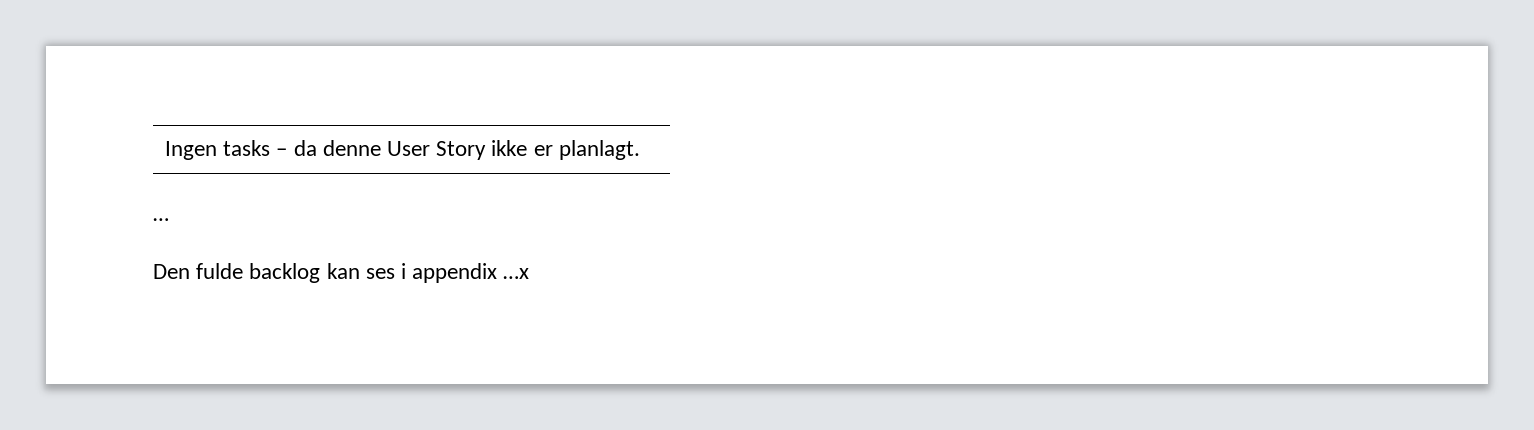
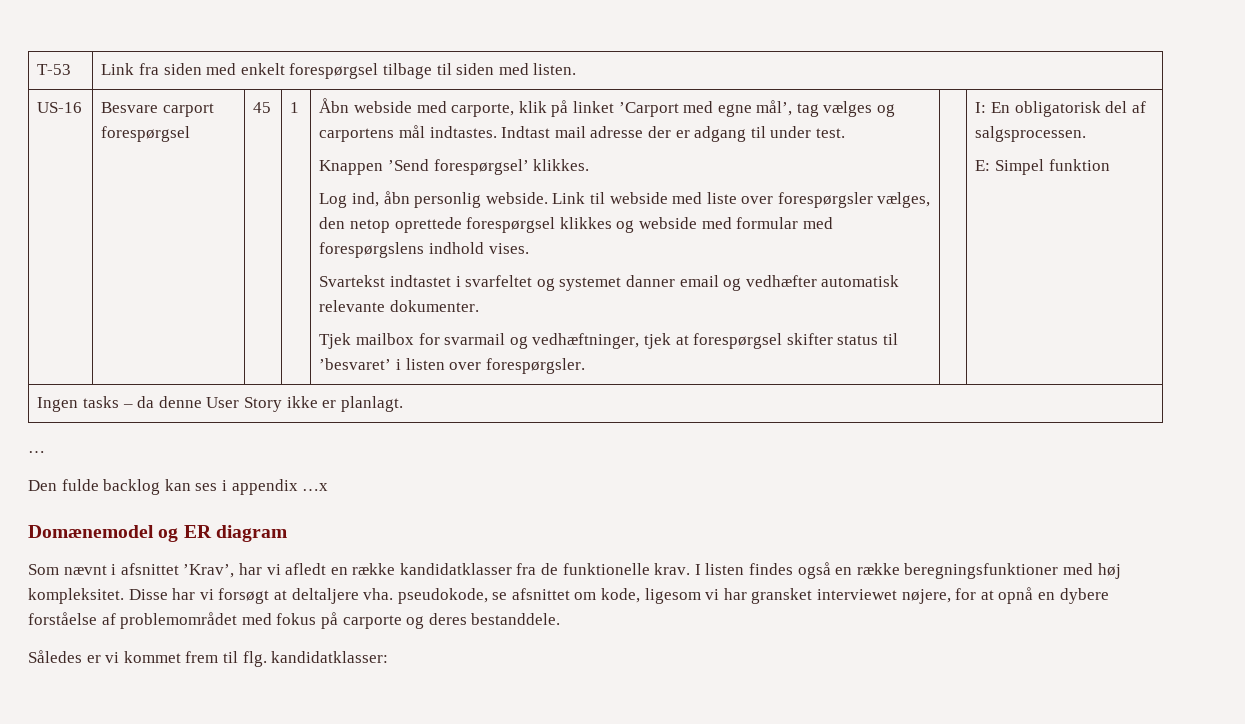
+ T-53 | Link fra siden med enkelt forespørgsel tilbage til siden med listen.
+ US-16 | Besvare carport forespørgsel | 45 | 1 | Åbn webside med carporte, klik på linket ’Carport med egne mål’, tag vælges og carportens mål indtastes. Indtast mail adresse der er adgang til under test.
+ Knappen ’Send forespørgsel’ klikkes.
+ Log ind, åbn personlig webside. Link til webside med liste over forespørgsler vælges, den netop oprettede forespørgsel klikkes og webside med formular med forespørgslens indhold vises.
+ Svartekst indtastet i svarfeltet og systemet danner email og vedhæfter automatisk relevante dokumenter.
+ Tjek mailbox for svarmail og vedhæftninger, tjek at forespørgsel skifter status til ’besvaret’ i listen over forespørgsler. | | I: En obligatorisk del af salgsprocessen.
+ E: Simpel funktion
+ Domænemodel og ER diagram
+ Som nævnt i afsnittet ’Krav’, har vi afledt en række kandidatklasser fra de funktionelle krav. I listen findes også en række beregningsfunktioner med høj kompleksitet. Disse har vi forsøgt at deltaljere vha. pseudokode, se afsnittet om kode, ligesom vi har gransket interviewet nøjere, for at opnå en dybere forståelse af problemområdet med fokus på carporte og deres bestanddele.
+ Således er vi kommet frem til flg. kandidatklasser:

